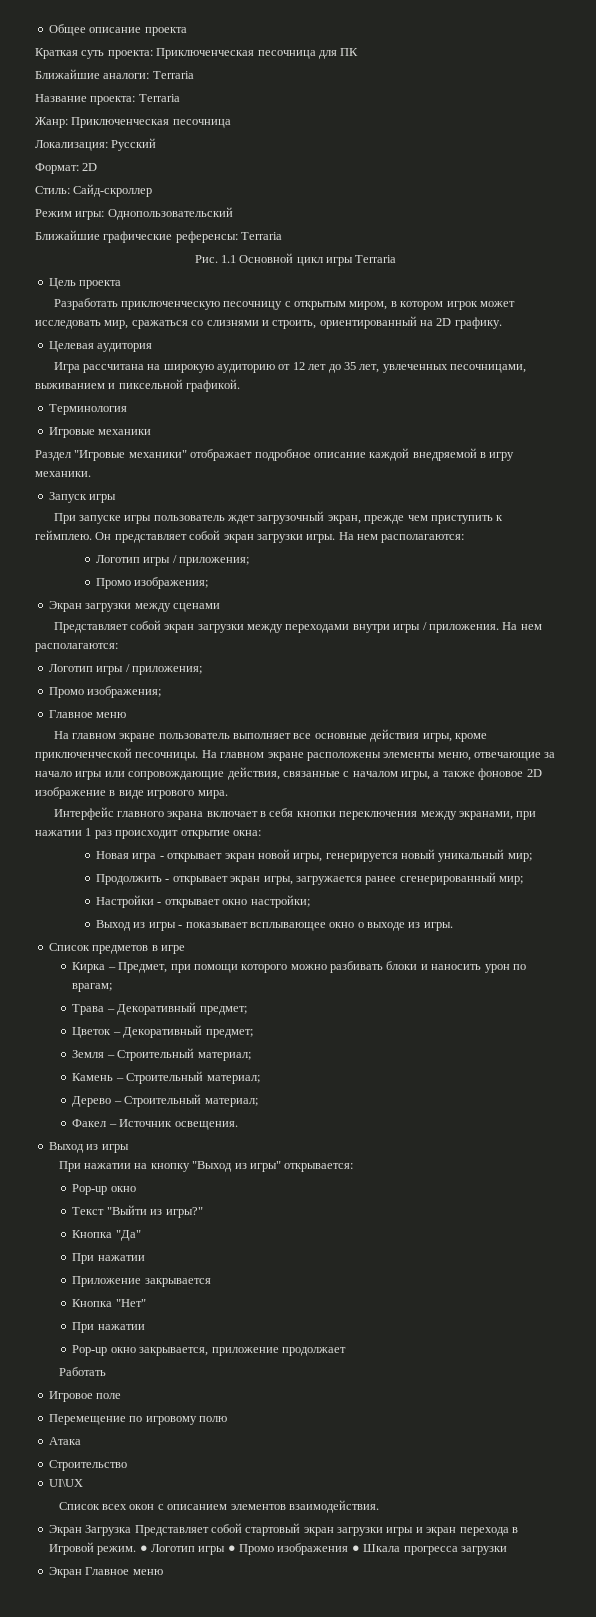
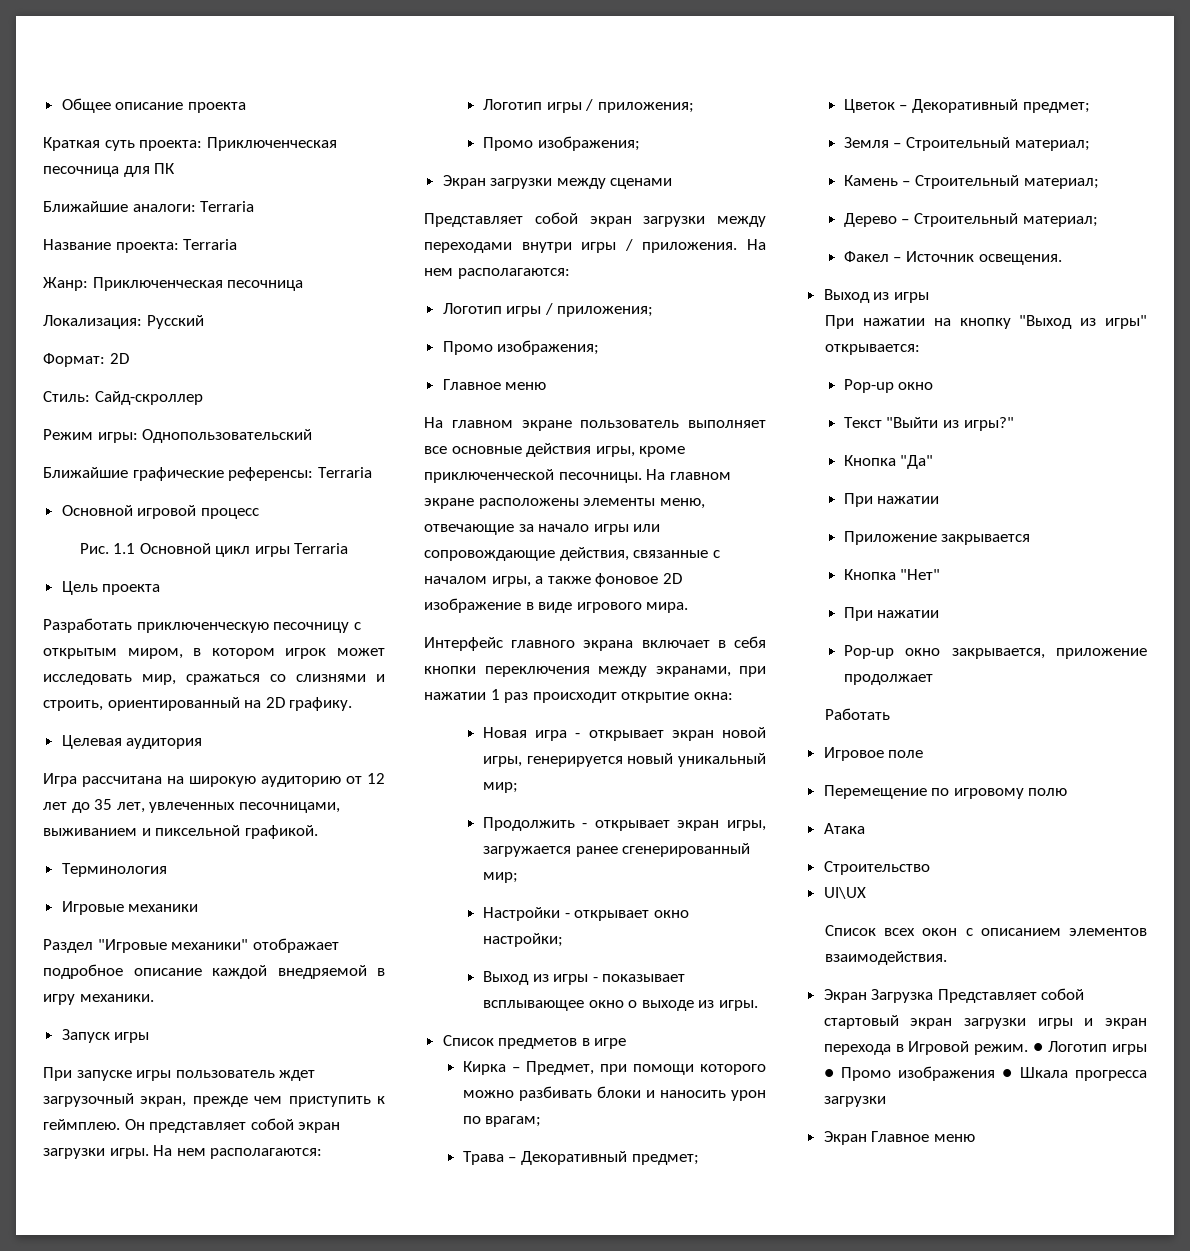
+ Основной игровой процесс

